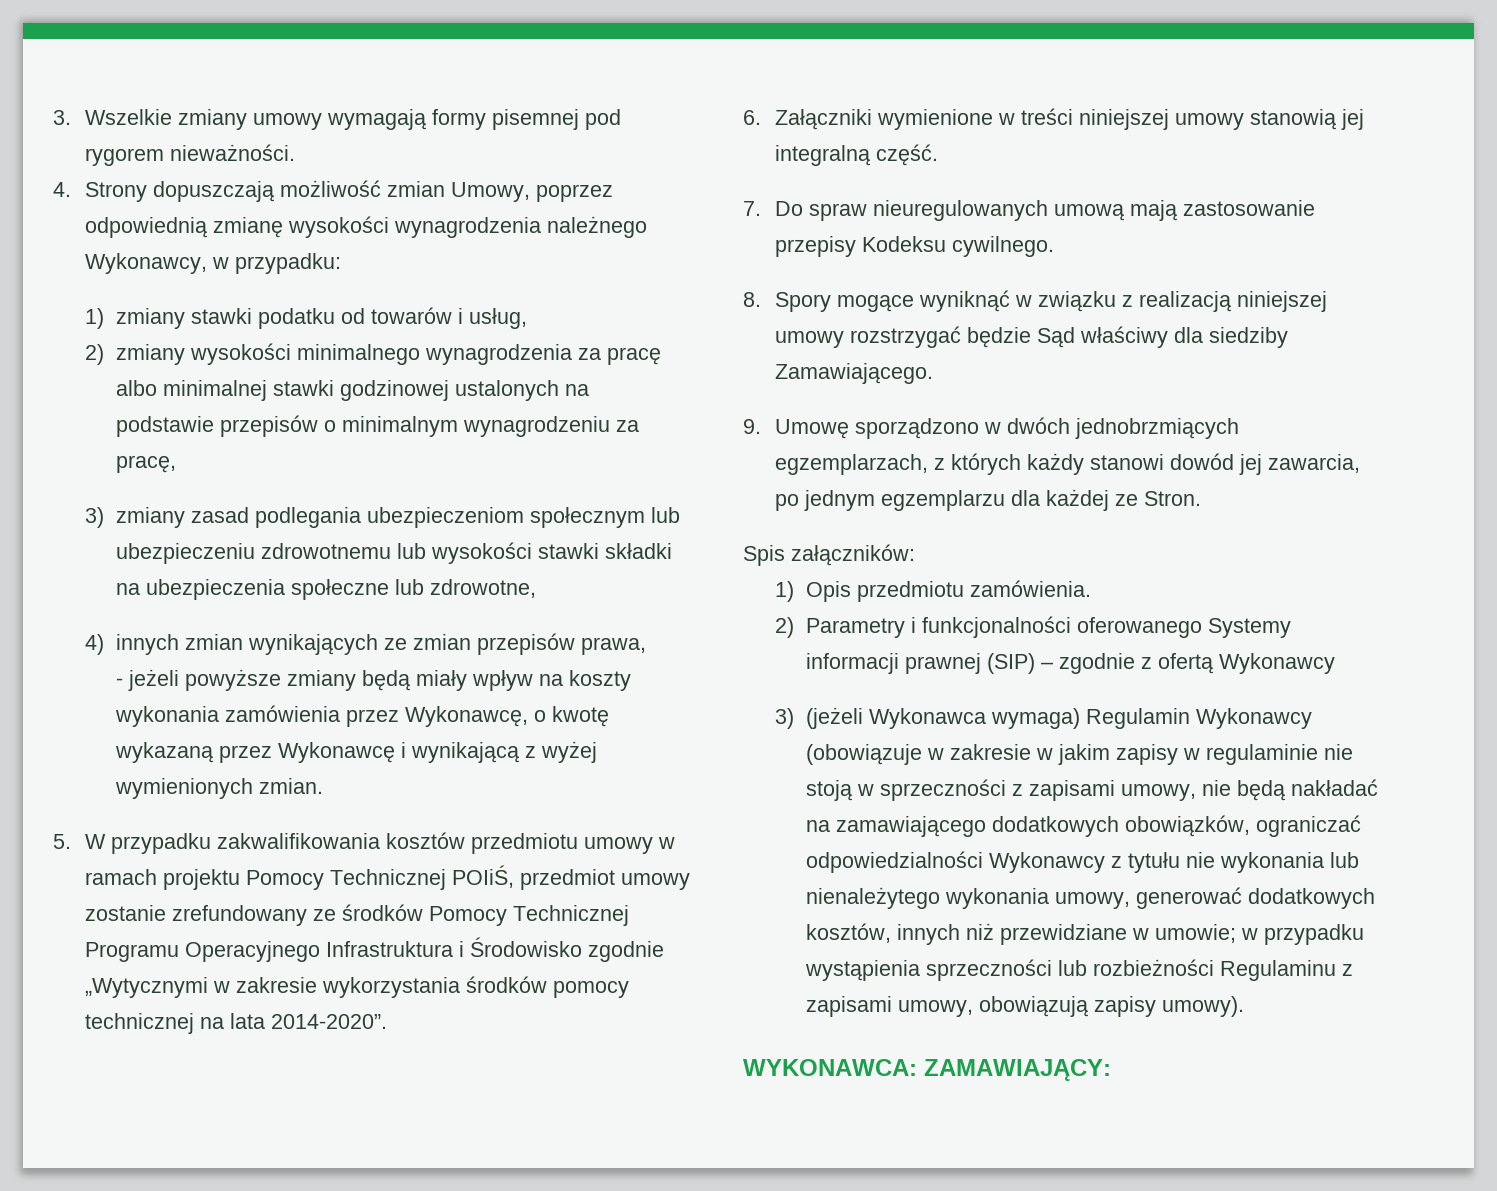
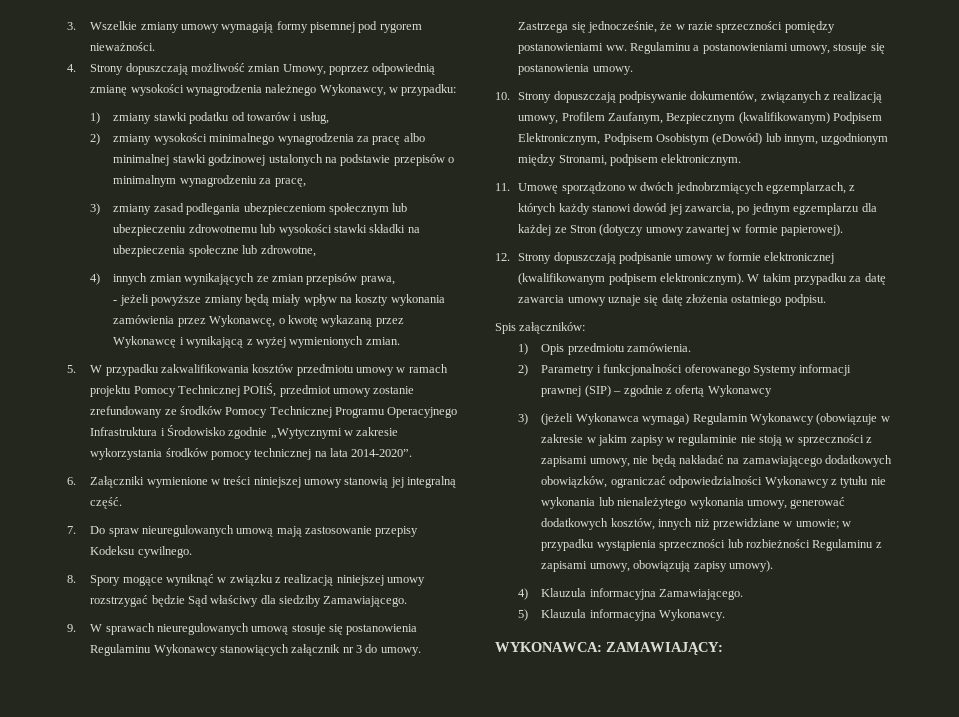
- 9. Umowę sporządzono w dwóch jednobrzmiących egzemplarzach, z których każdy stanowi dowód jej zawarcia, po jednym egzemplarzu dla każdej ze Stron.
+ 9. W sprawach nieuregulowanych umową stosuje się postanowienia Regulaminu Wykonawcy stanowiących załącznik nr 3 do umowy. Zastrzega się jednocześnie, że w razie sprzeczności pomiędzy postanowieniami ww. Regulaminu a postanowieniami umowy, stosuje się postanowienia umowy.
+ 10. Strony dopuszczają podpisywanie dokumentów, związanych z realizacją umowy, Profilem Zaufanym, Bezpiecznym (kwalifikowanym) Podpisem Elektronicznym, Podpisem Osobistym (eDowód) lub innym, uzgodnionym między Stronami, podpisem elektronicznym.
+ 11. Umowę sporządzono w dwóch jednobrzmiących egzemplarzach, z których każdy stanowi dowód jej zawarcia, po jednym egzemplarzu dla każdej ze Stron (dotyczy umowy zawartej w formie papierowej).
+ 12. Strony dopuszczają podpisanie umowy w formie elektronicznej (kwalifikowanym podpisem elektronicznym). W takim przypadku za datę zawarcia umowy uznaje się datę złożenia ostatniego podpisu.
+ 4) Klauzula informacyjna Zamawiającego.
+ 5) Klauzula informacyjna Wykonawcy.

